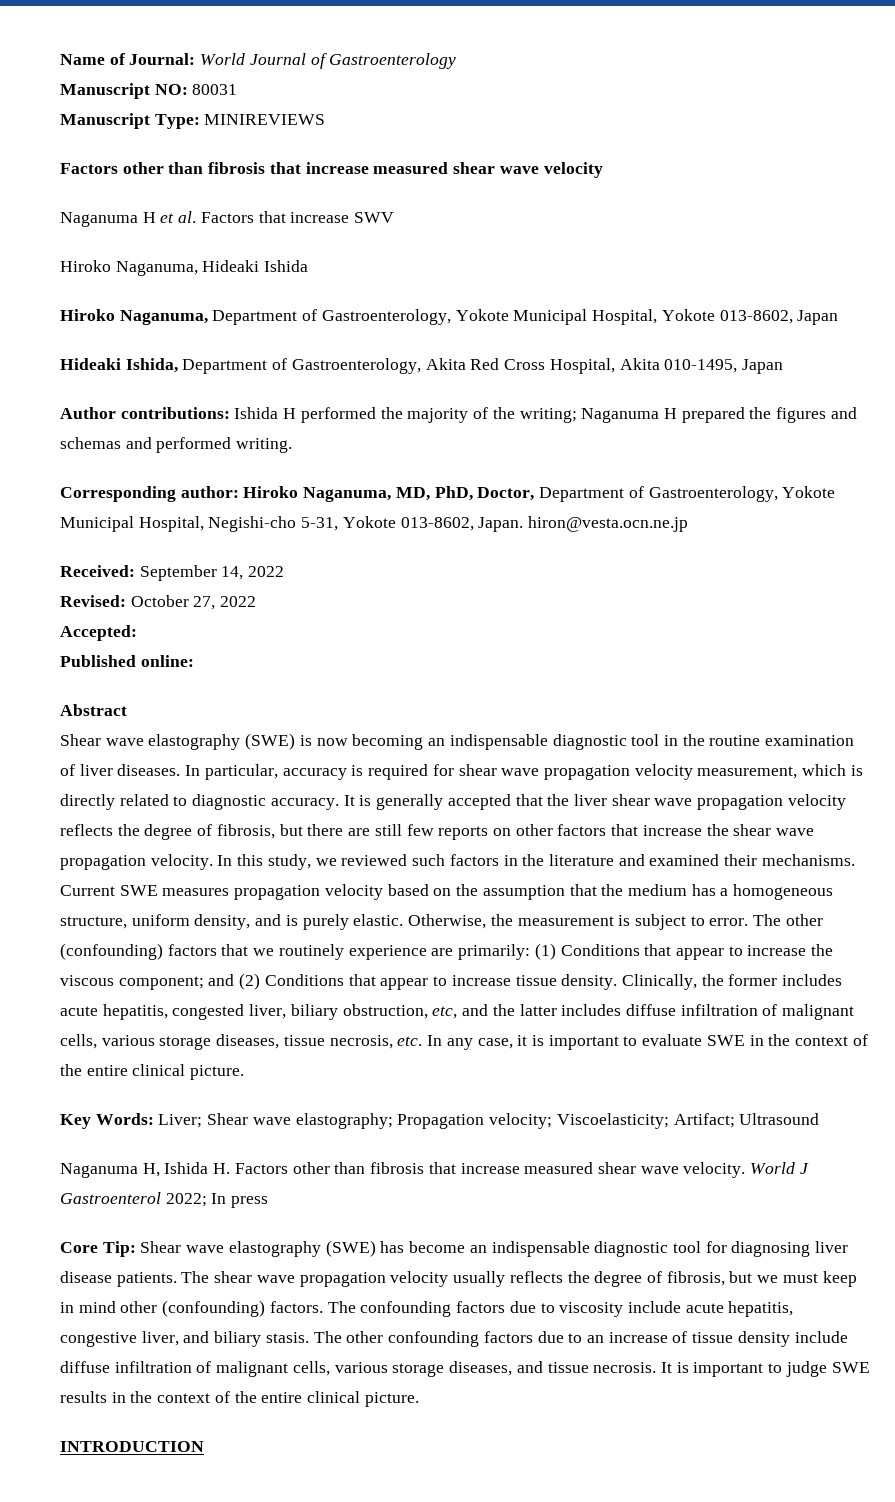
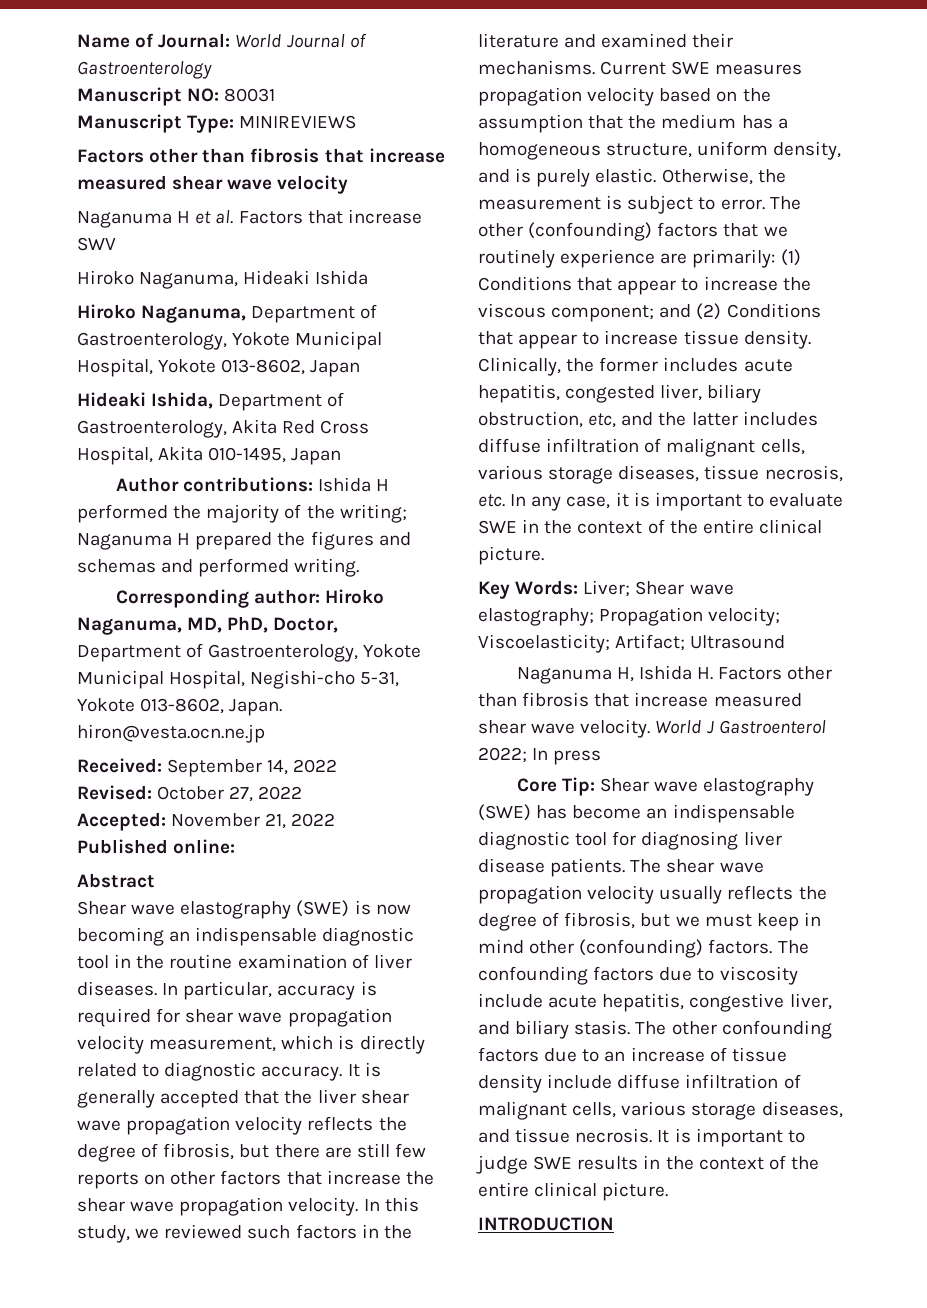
- Accepted:
+ Accepted: November 21, 2022

